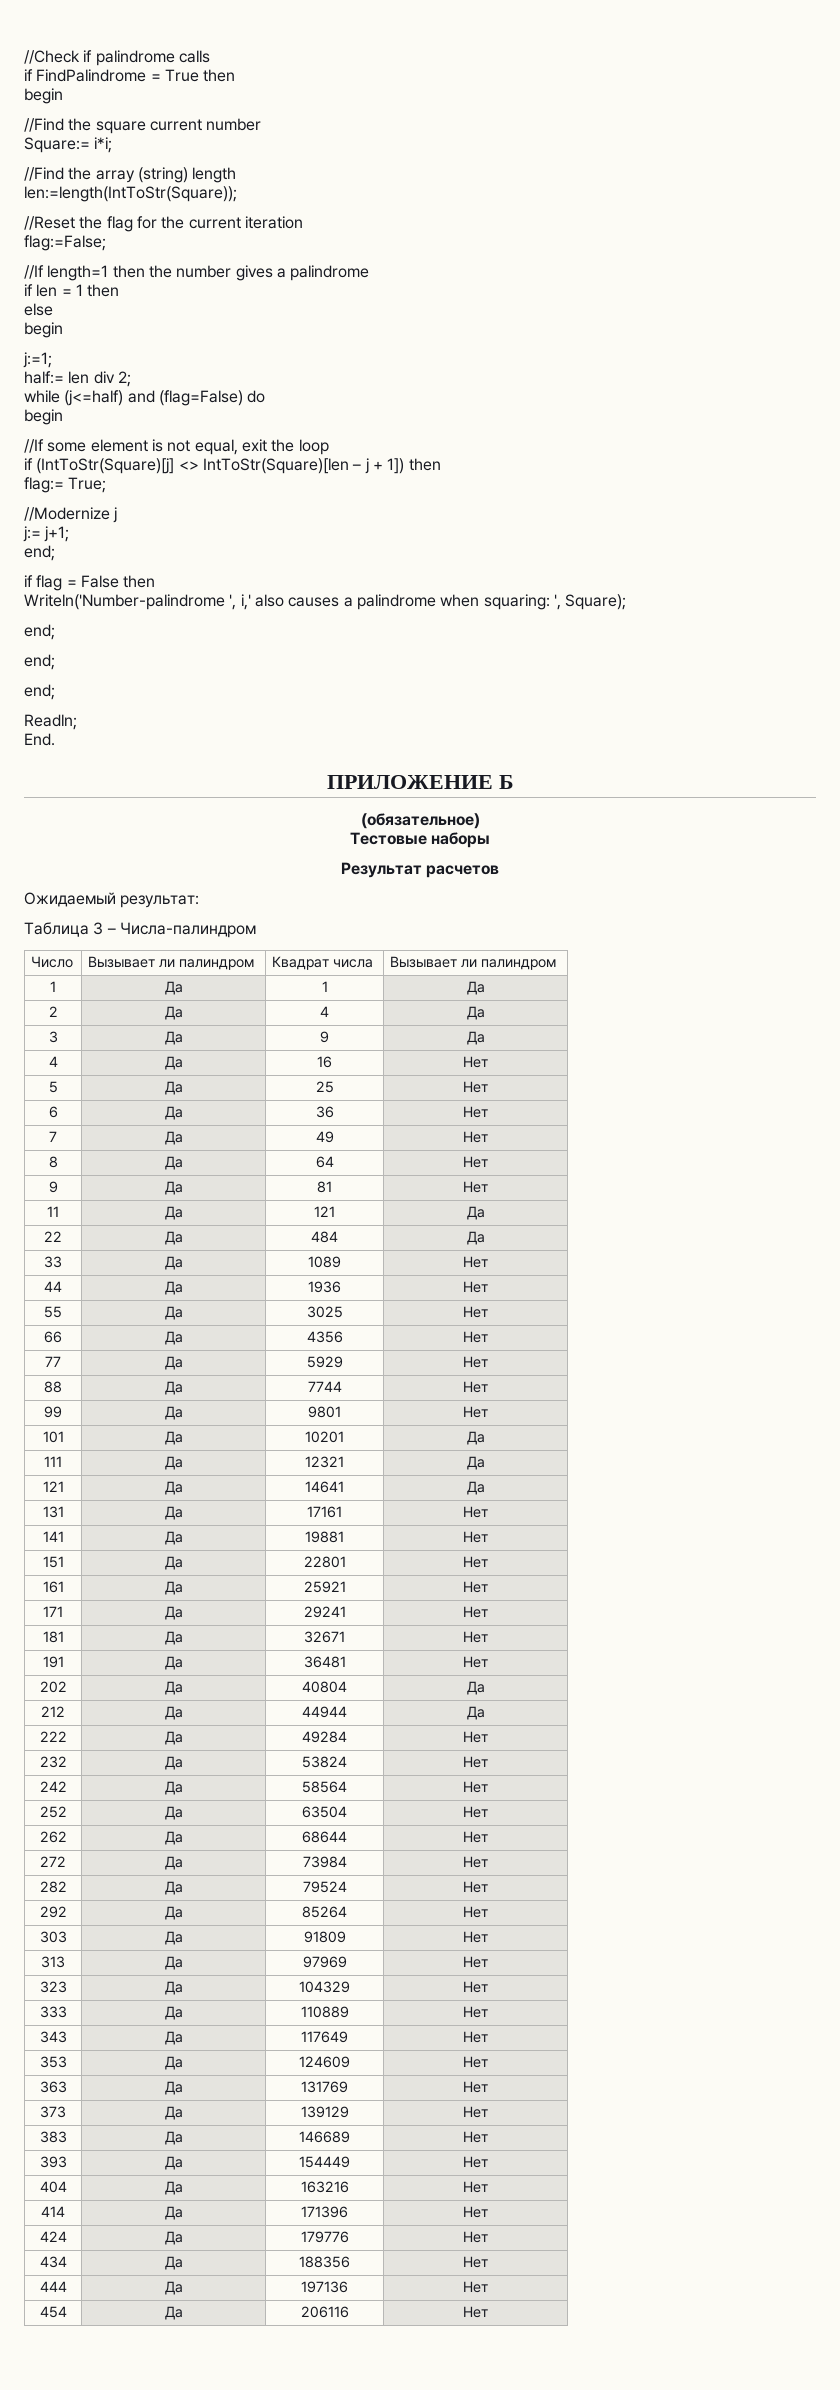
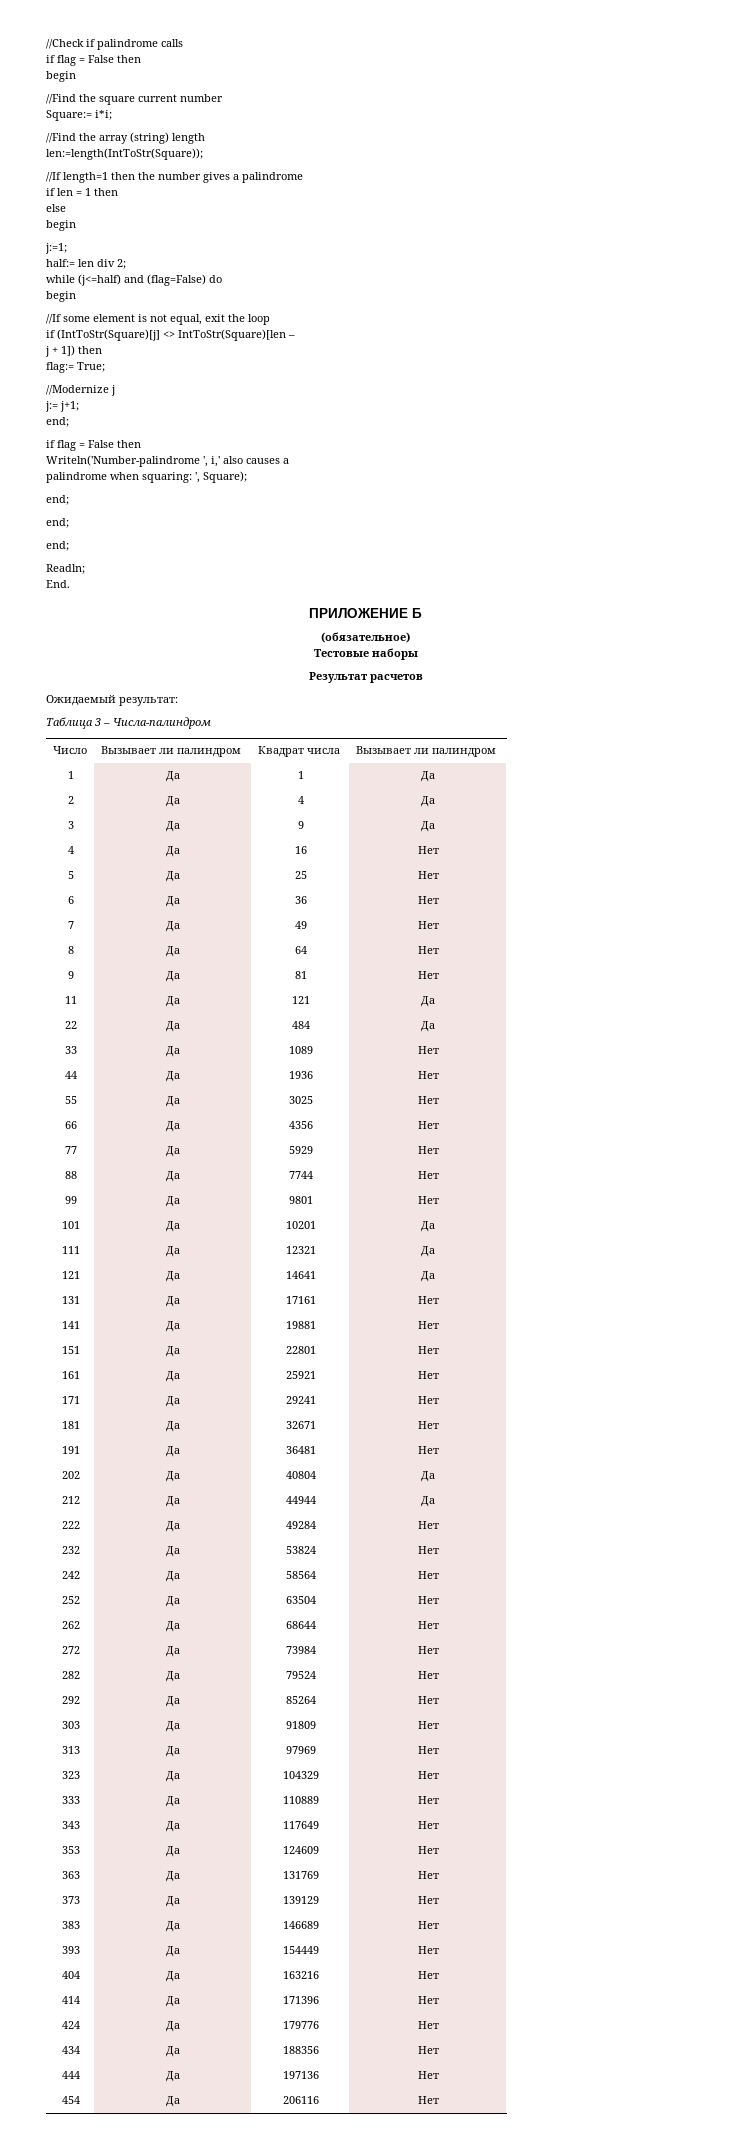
  //Сheck if palindrome calls
- if FindPalindrome = True then
+ if flag = False then
- //Reset the flag for the current iteration
- flag:=False;
- if (IntToStr(Square)[j] <> IntToStr(Square)[len – j + 1]) then
+ if (IntToStr(Square)[j] <> IntToStr(Square)[len –
+ j + 1]) then
- Writeln('Number-palindrome ', i,' also causes a palindrome when squaring: ', Square);
+ Writeln('Number-palindrome ', i,' also causes a
+ palindrome when squaring: ', Square);

